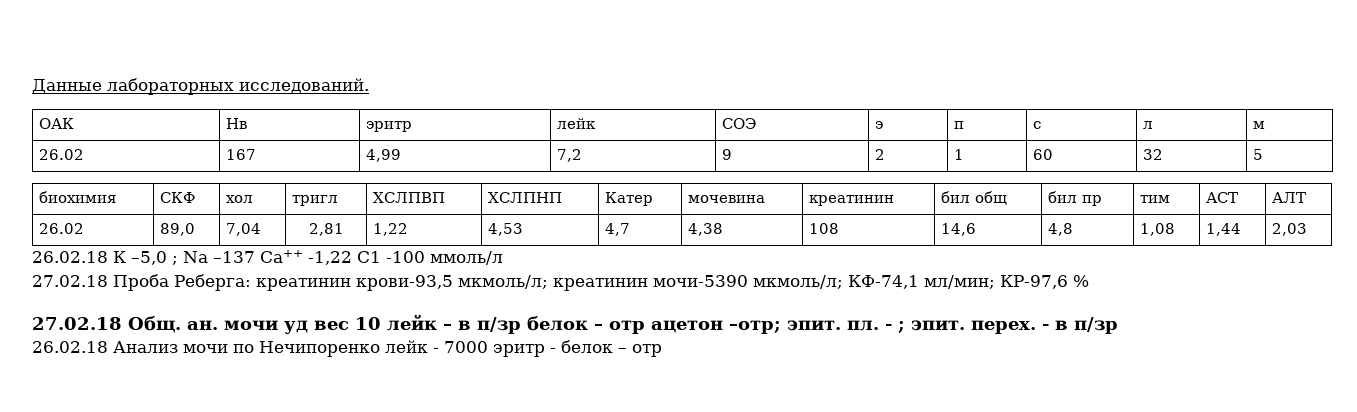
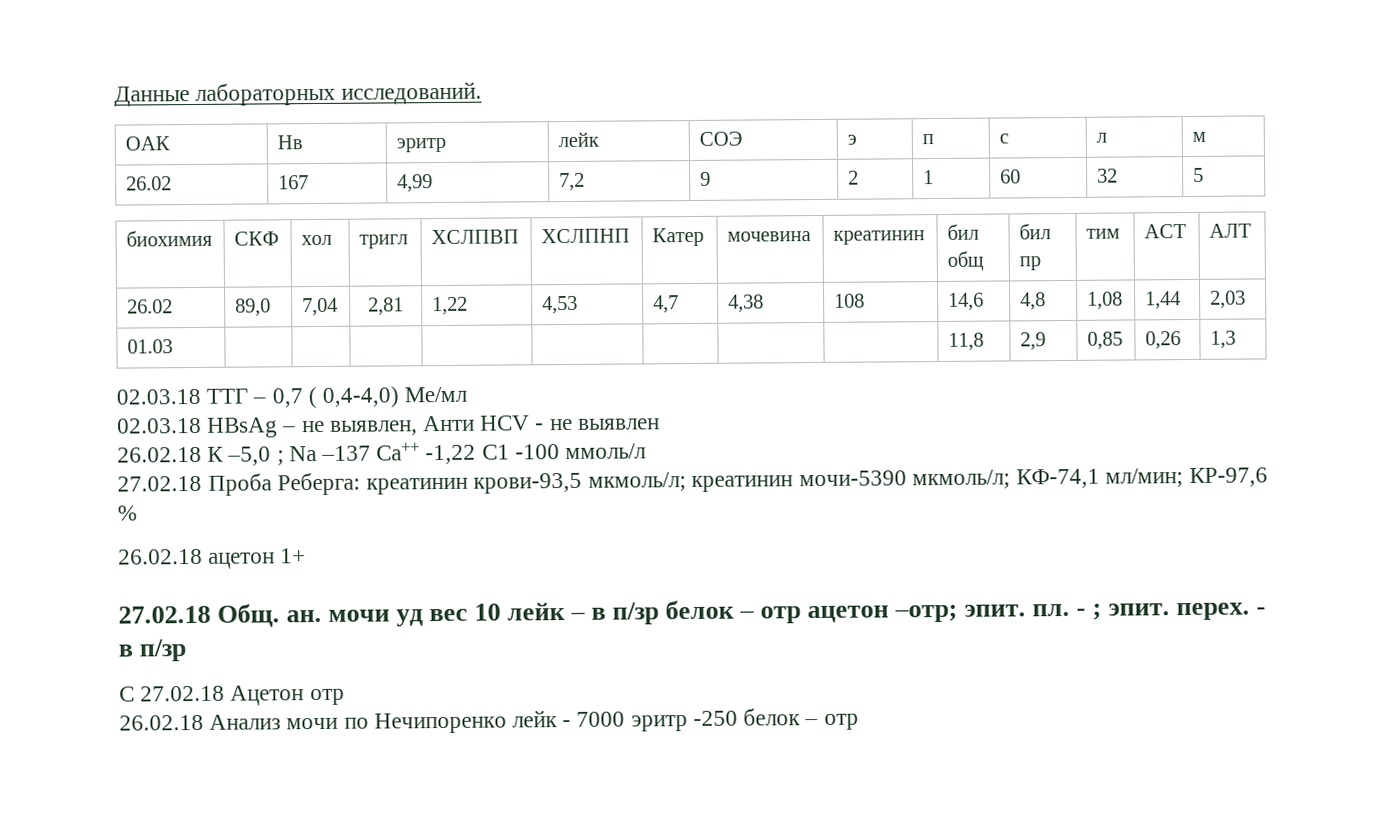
+ 01.03 | | | | | | | | | 11,8 | 2,9 | 0,85 | 0,26 | 1,3
+ 02.03.18 ТТГ – 0,7 ( 0,4-4,0) Ме/мл
+ 02.03.18 НВsАg – не выявлен, Анти НСV - не выявлен
+ 26.02.18 ацетон 1+
+ С 27.02.18 Ацетон отр
- 26.02.18 Анализ мочи по Нечипоренко лейк - 7000 эритр - белок – отр
+ 26.02.18 Анализ мочи по Нечипоренко лейк - 7000 эритр -250 белок – отр

